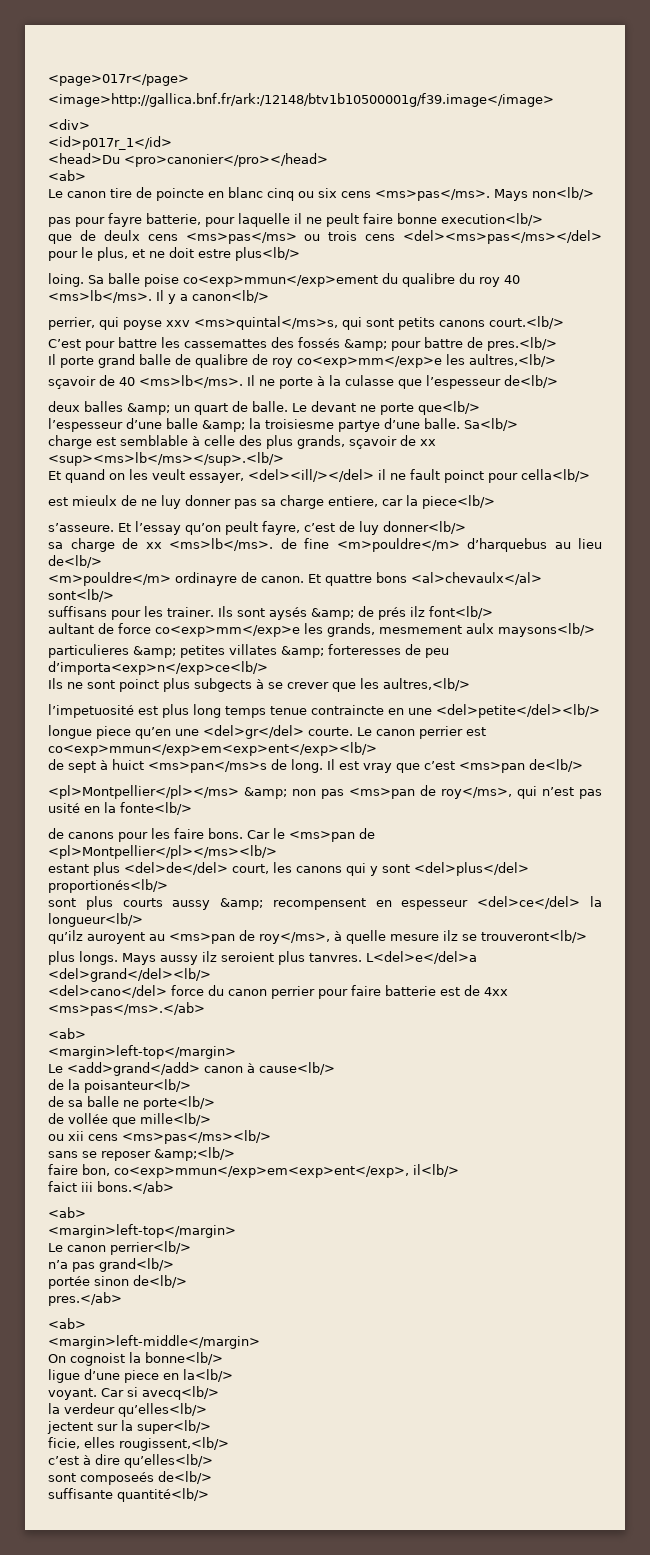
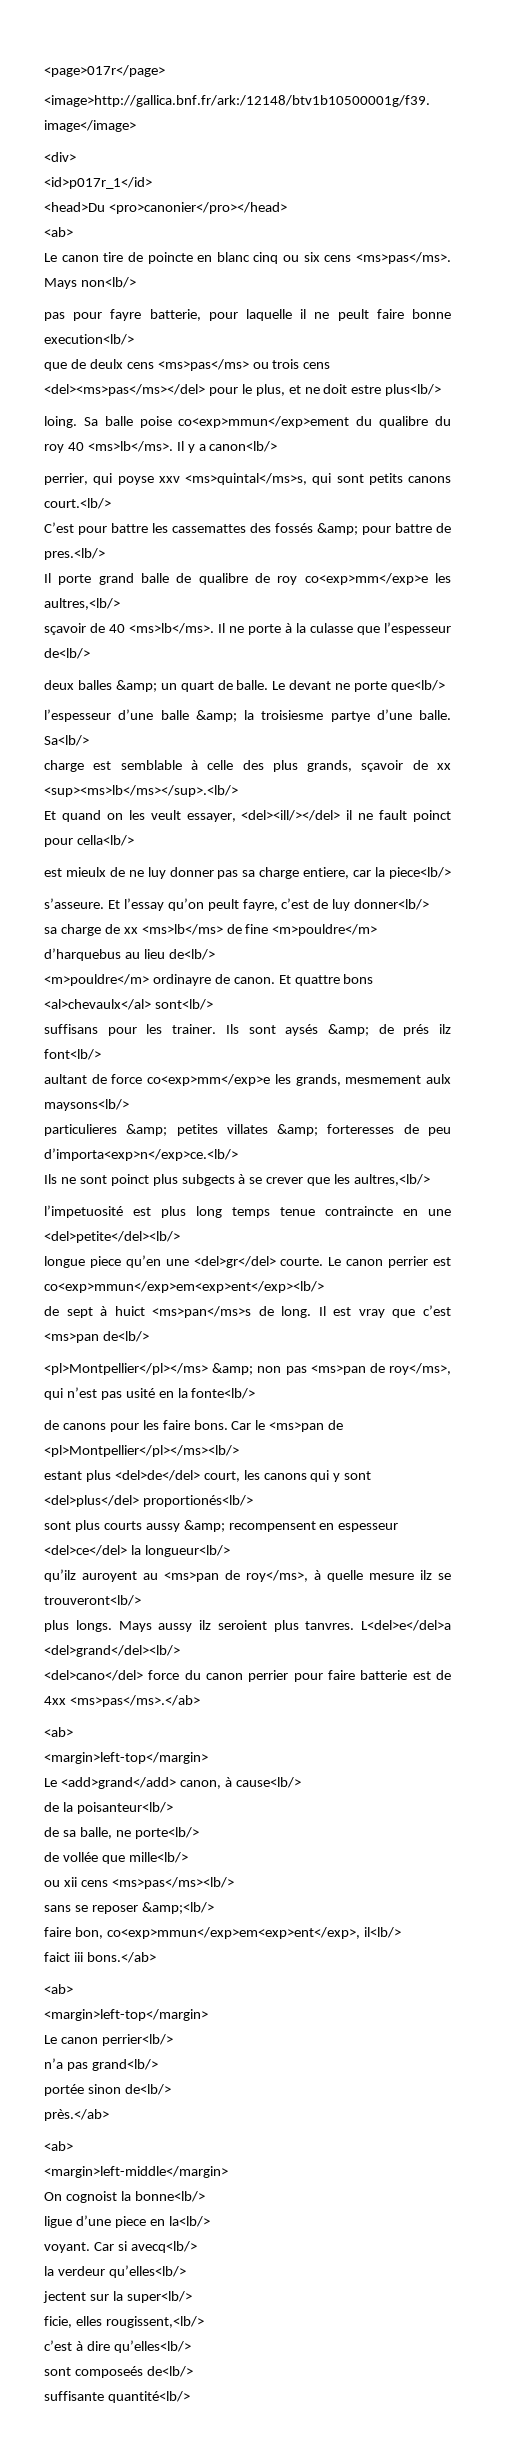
- sa charge de xx <ms>lb</ms>. de fine <m>pouldre</m> d’harquebus au lieu de<lb/>
+ sa charge de xx <ms>lb</ms> de fine <m>pouldre</m> d’harquebus au lieu de<lb/>
- particulieres &amp; petites villates &amp; forteresses de peu d’importa<exp>n</exp>ce<lb/>
+ particulieres &amp; petites villates &amp; forteresses de peu d’importa<exp>n</exp>ce.<lb/>
- Le <add>grand</add> canon à cause<lb/>
+ Le <add>grand</add> canon, à cause<lb/>
- de sa balle ne porte<lb/>
+ de sa balle, ne porte<lb/>
- pres.</ab>
+ près.</ab>

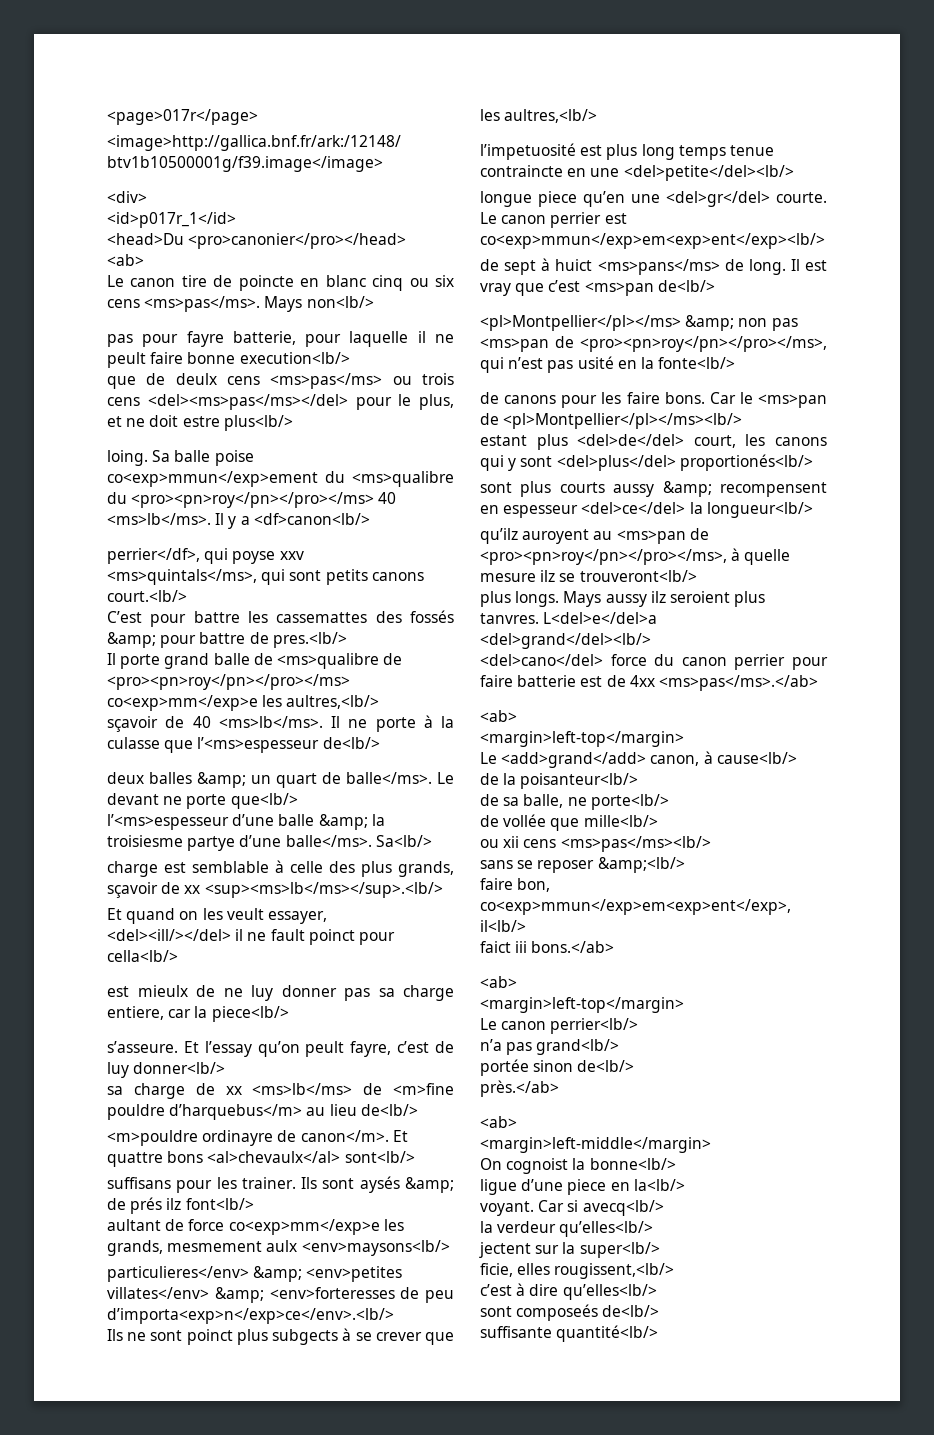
- Sa balle poise co<exp>mmun</exp>ement du qualibre du roy 40 <ms>lb</ms>.
+ Sa balle poise co<exp>mmun</exp>ement du <ms>qualibre du <pro><pn>roy</pn></pro></ms> 40 <ms>lb</ms>.
- Il y a canon<lb/>
- perrier, qui poyse xxv <ms>quintal</ms>s, qui sont petits canons court.<lb/>
+ Il y a <df>canon<lb/>
+ perrier</df>, qui poyse xxv <ms>quintals</ms>, qui sont petits canons court.<lb/>
- Il porte grand balle de qualibre de roy co<exp>mm</exp>e les aultres,<lb/>
+ Il porte grand balle de <ms>qualibre de <pro><pn>roy</pn></pro></ms> co<exp>mm</exp>e les aultres,<lb/>
- Il ne porte à la culasse que l’espesseur de<lb/>
+ Il ne porte à la culasse que l’<ms>espesseur de<lb/>
- deux balles &amp; un quart de balle.
+ deux balles &amp; un quart de balle</ms>.
- l’espesseur d’une balle &amp; la troisiesme partye d’une balle.
+ l’<ms>espesseur d’une balle &amp; la troisiesme partye d’une balle</ms>.
- sa charge de xx <ms>lb</ms> de fine <m>pouldre</m> d’harquebus au lieu de<lb/>
+ sa charge de xx <ms>lb</ms> de <m>fine pouldre d’harquebus</m> au lieu de<lb/>
- <m>pouldre</m> ordinayre de canon.
+ <m>pouldre ordinayre de canon</m>.
- aultant de force co<exp>mm</exp>e les grands, mesmement aulx maysons<lb/>
- particulieres &amp; petites villates &amp; forteresses de peu d’importa<exp>n</exp>ce.<lb/>
+ aultant de force co<exp>mm</exp>e les grands, mesmement aulx <env>maysons<lb/>
+ particulieres</env> &amp; <env>petites villates</env> &amp; <env>forteresses de peu d’importa<exp>n</exp>ce</env>.<lb/>
- de sept à huict <ms>pan</ms>s de long.
+ de sept à huict <ms>pans</ms> de long.
- <pl>Montpellier</pl></ms> &amp; non pas <ms>pan de roy</ms>, qui n’est pas usité en la fonte<lb/>
+ <pl>Montpellier</pl></ms> &amp; non pas <ms>pan de <pro><pn>roy</pn></pro></ms>, qui n’est pas usité en la fonte<lb/>
- qu’ilz auroyent au <ms>pan de roy</ms>, à quelle mesure ilz se trouveront<lb/>
+ qu’ilz auroyent au <ms>pan de <pro><pn>roy</pn></pro></ms>, à quelle mesure ilz se trouveront<lb/>

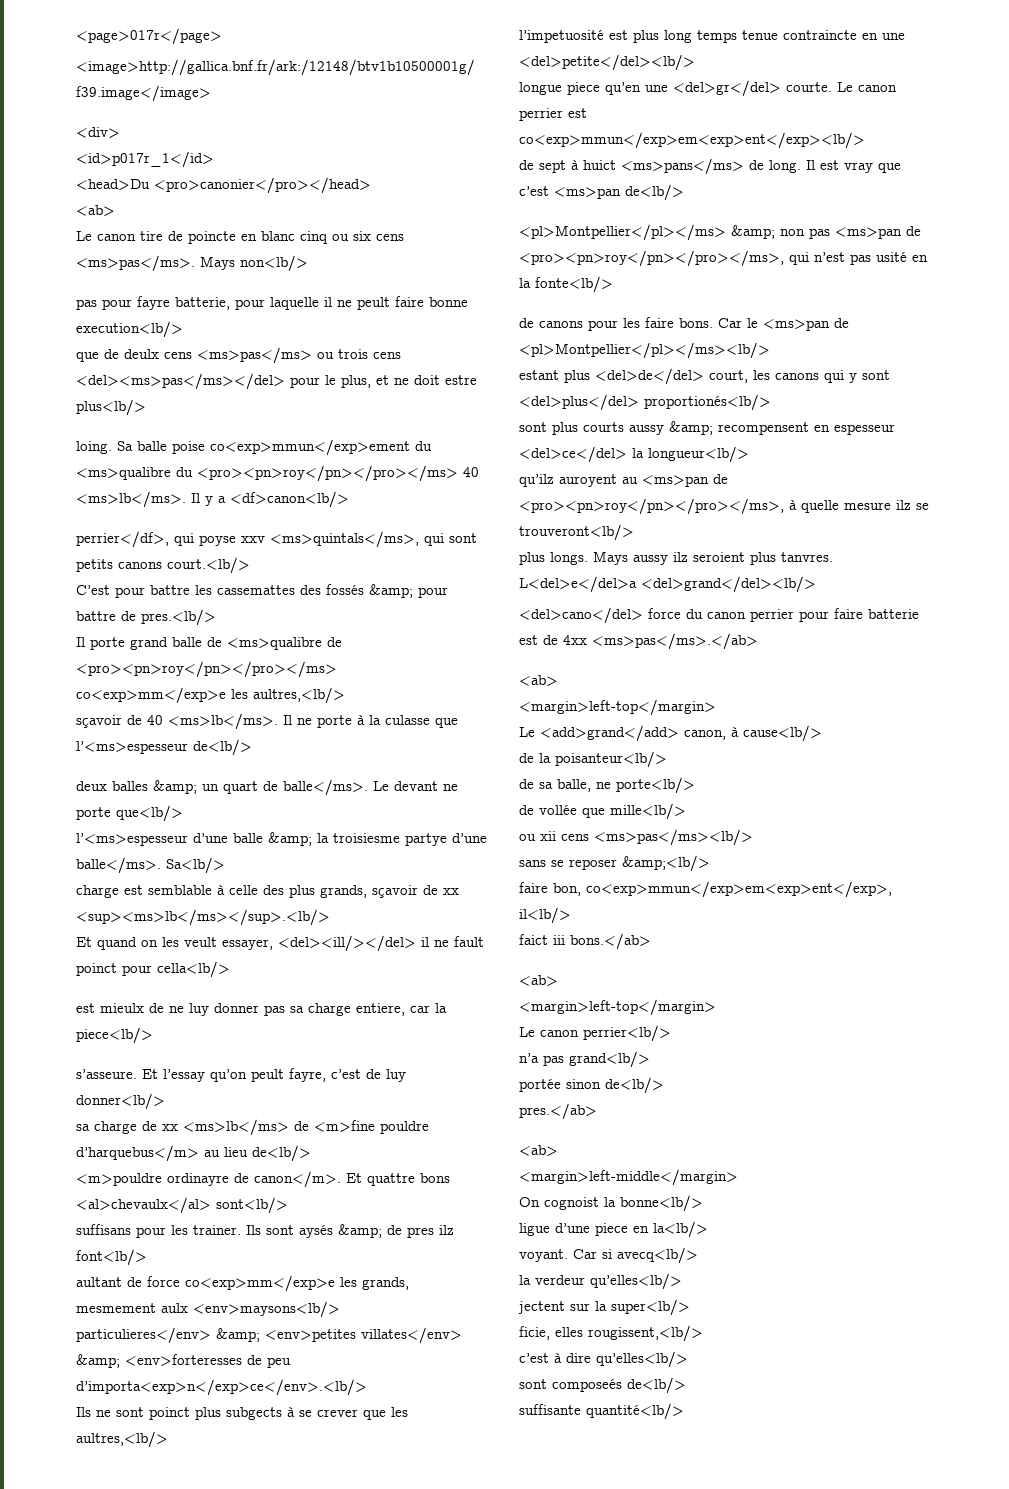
- Ils sont aysés &amp; de prés ilz font<lb/>
+ Ils sont aysés &amp; de pres ilz font<lb/>
- près.</ab>
+ pres.</ab>

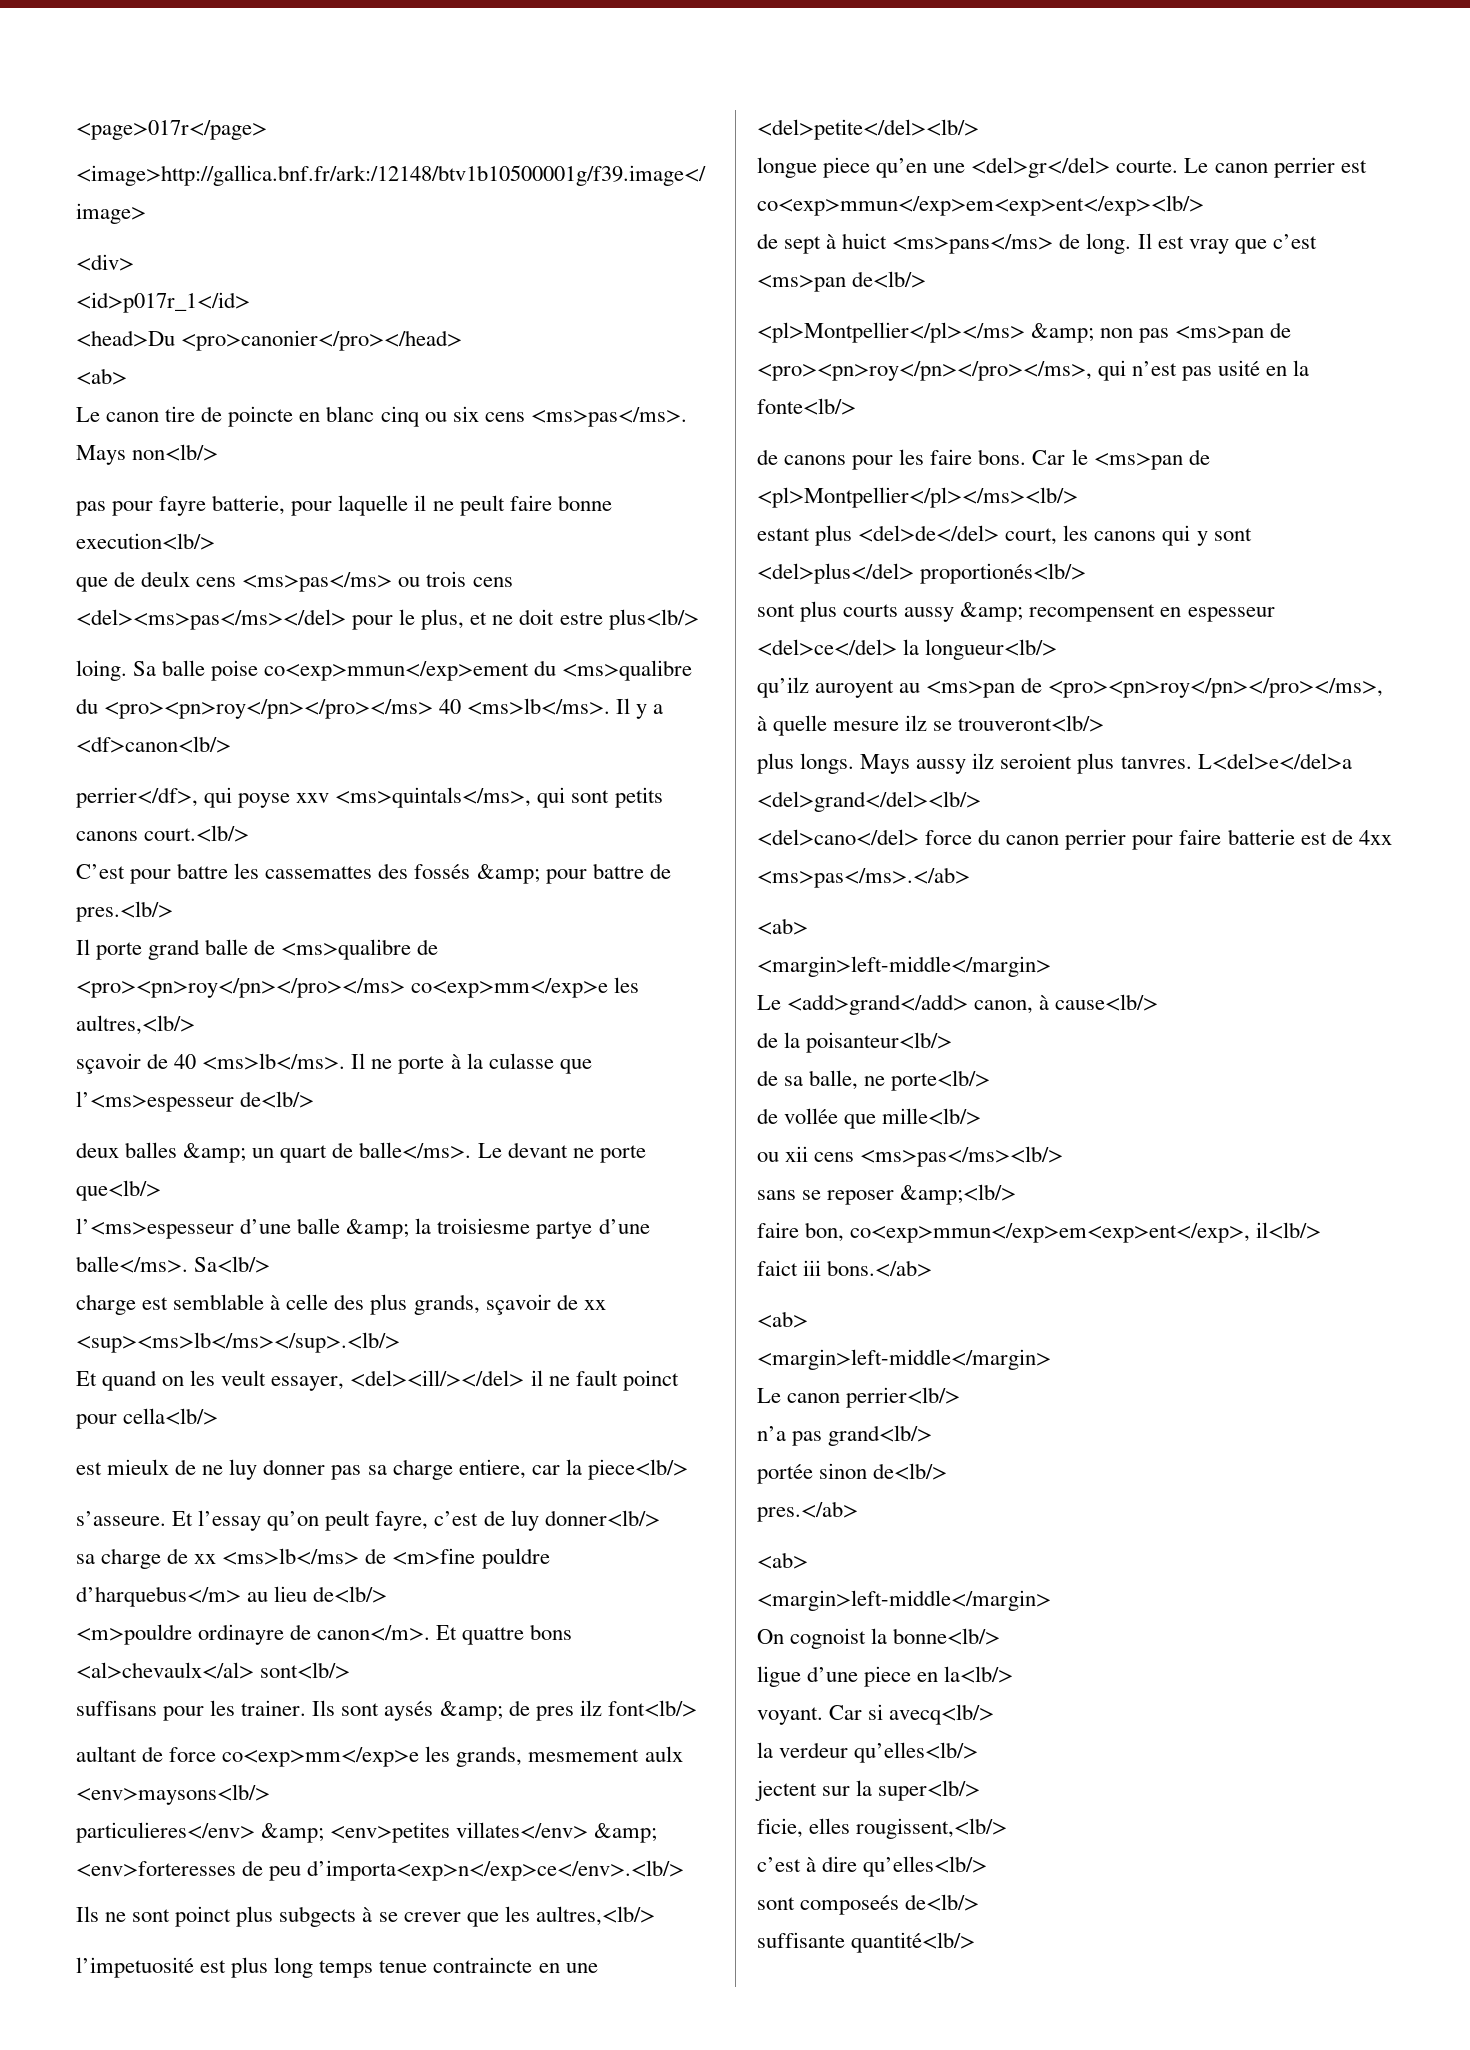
  <del>cano</del> force du canon perrier pour faire batterie est de 4xx <ms>pas</ms>.</ab>
  <ab>
- <margin>left-top</margin>
+ <margin>left-middle</margin>
  faict iii bons.</ab>
  <ab>
- <margin>left-top</margin>
+ <margin>left-middle</margin>

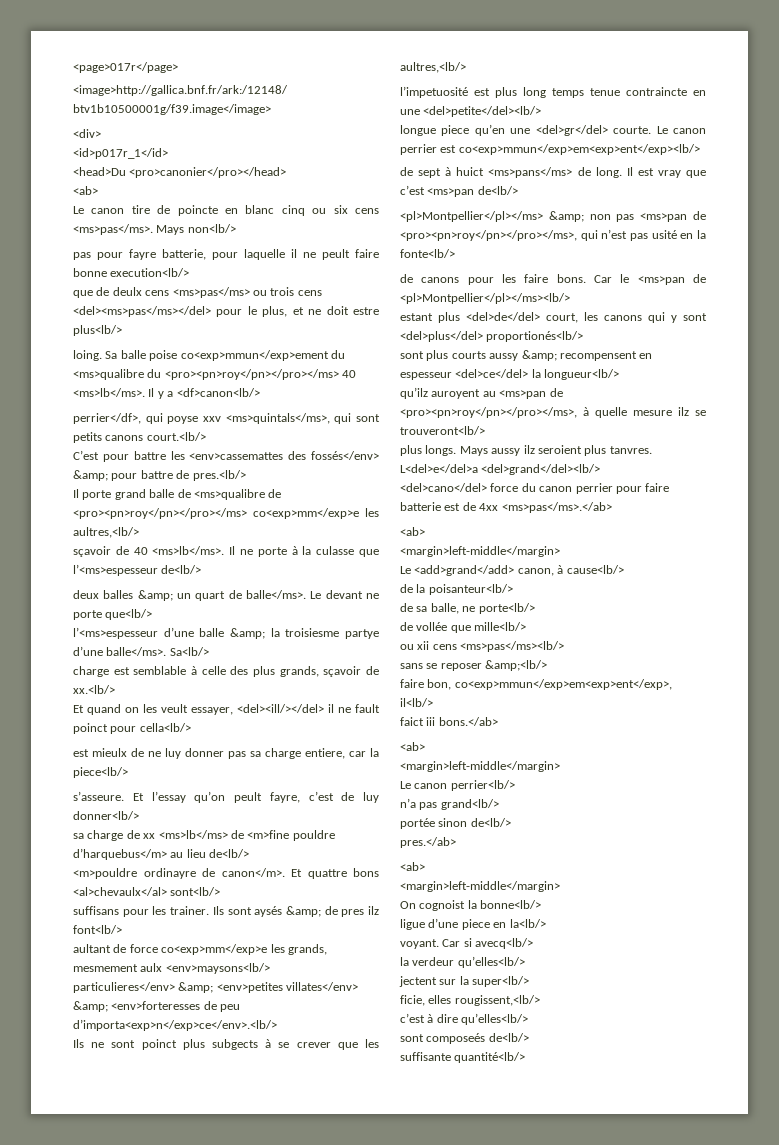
- C’est pour battre les cassemattes des fossés &amp; pour battre de pres.<lb/>
+ C’est pour battre les <env>cassemattes des fossés</env> &amp; pour battre de pres.<lb/>
- charge est semblable à celle des plus grands, sçavoir de xx <sup><ms>lb</ms></sup>.<lb/>
+ charge est semblable à celle des plus grands, sçavoir de xx.<lb/>

